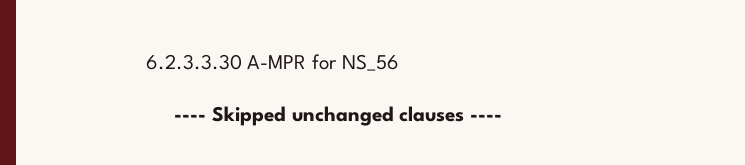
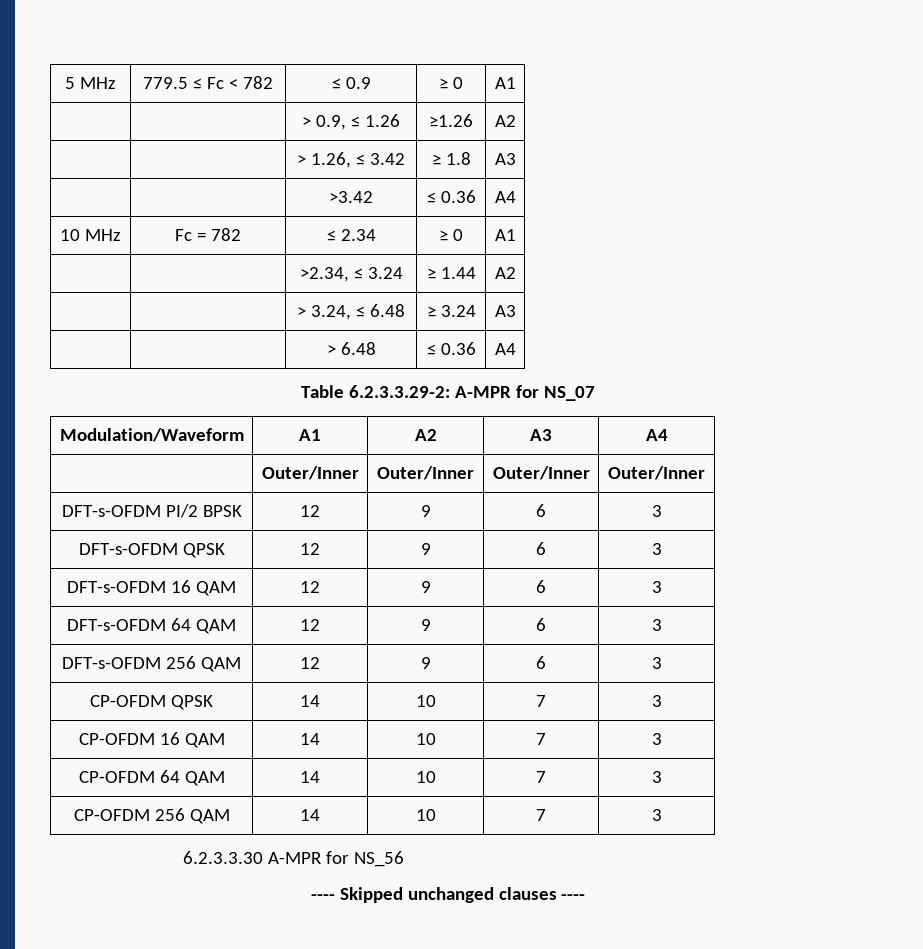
+ 5 MHz | 779.5 ≤ Fc < 782 | ≤ 0.9 | ≥ 0 | A1
+ | | > 0.9, ≤ 1.26 | ≥1.26 | A2
+ | | > 1.26, ≤ 3.42 | ≥ 1.8 | A3
+ | | >3.42 | ≤ 0.36 | A4
+ 10 MHz | Fc = 782 | ≤ 2.34 | ≥ 0 | A1
+ | | >2.34, ≤ 3.24 | ≥ 1.44 | A2
+ | | > 3.24, ≤ 6.48 | ≥ 3.24 | A3
+ | | > 6.48 | ≤ 0.36 | A4
+ Table 6.2.3.3.29-2: A-MPR for NS_07
+ Modulation/Waveform | A1 | A2 | A3 | A4
+ | Outer/Inner | Outer/Inner | Outer/Inner | Outer/Inner
+ DFT-s-OFDM PI/2 BPSK | 12 | 9 | 6 | 3
+ DFT-s-OFDM QPSK | 12 | 9 | 6 | 3
+ DFT-s-OFDM 16 QAM | 12 | 9 | 6 | 3
+ DFT-s-OFDM 64 QAM | 12 | 9 | 6 | 3
+ DFT-s-OFDM 256 QAM | 12 | 9 | 6 | 3
+ CP-OFDM QPSK | 14 | 10 | 7 | 3
+ CP-OFDM 16 QAM | 14 | 10 | 7 | 3
+ CP-OFDM 64 QAM | 14 | 10 | 7 | 3
+ CP-OFDM 256 QAM | 14 | 10 | 7 | 3

